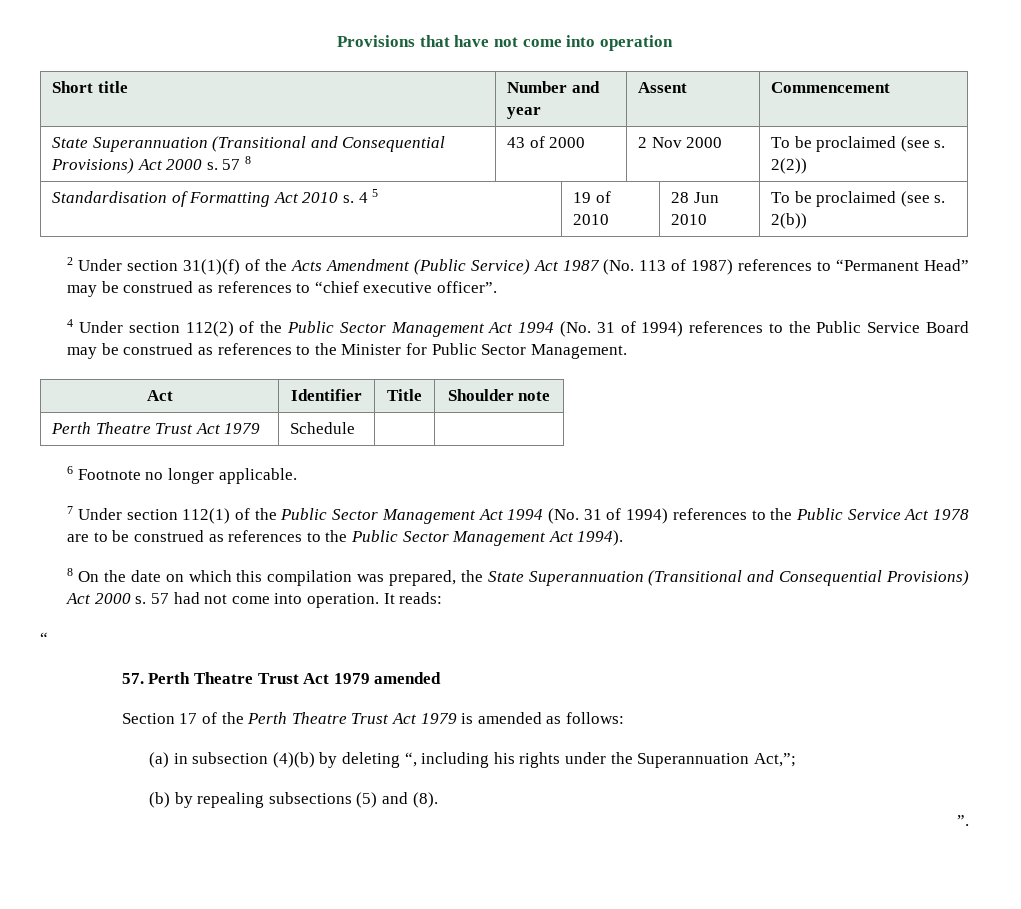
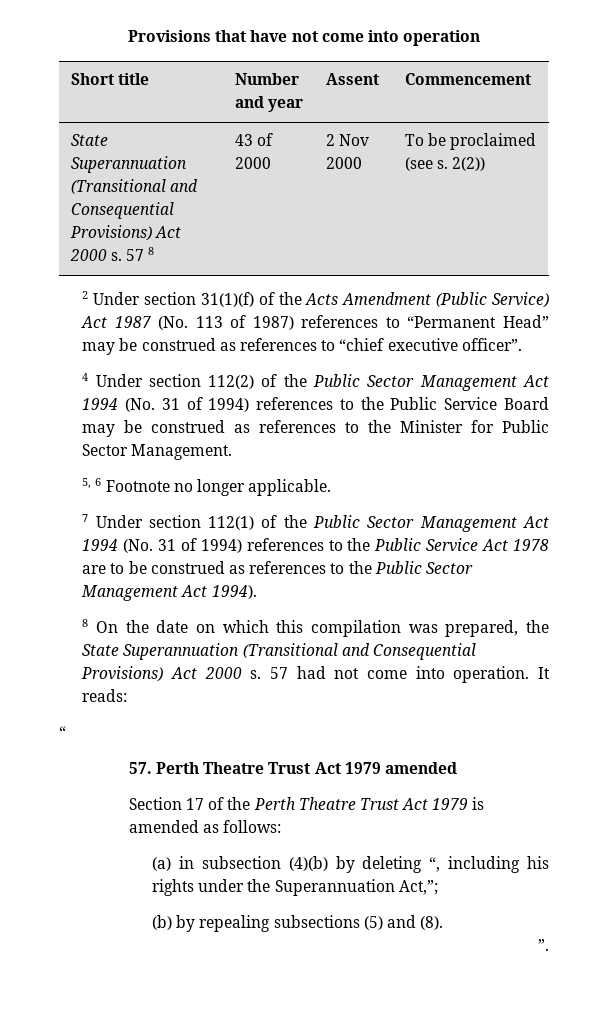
- Standardisation of Formatting Act 2010 s. 4 5 | 19 of 2010 | 28 Jun 2010 | To be proclaimed (see s. 2(b))
- Act | Identifier | Title | Shoulder note
- Perth Theatre Trust Act 1979 | Schedule | |
- 6 Footnote no longer applicable.
+ 5, 6 Footnote no longer applicable.

